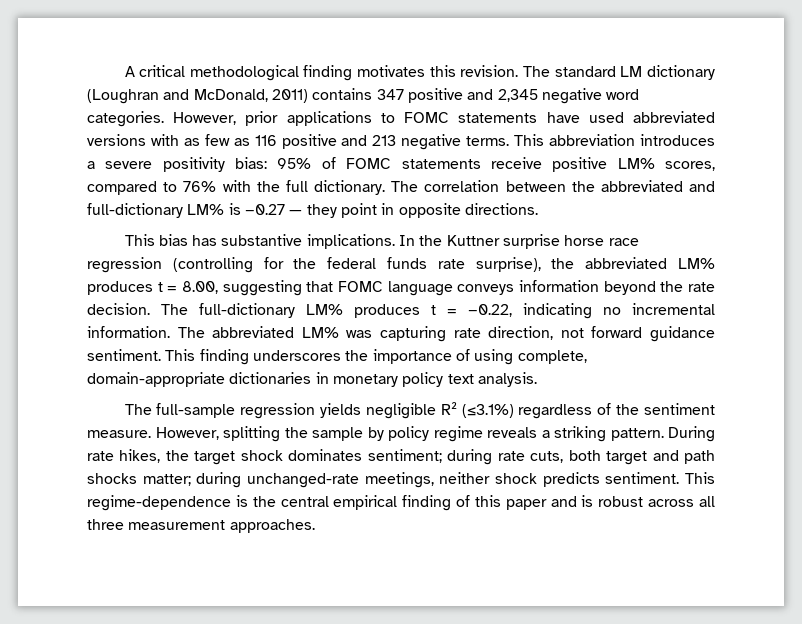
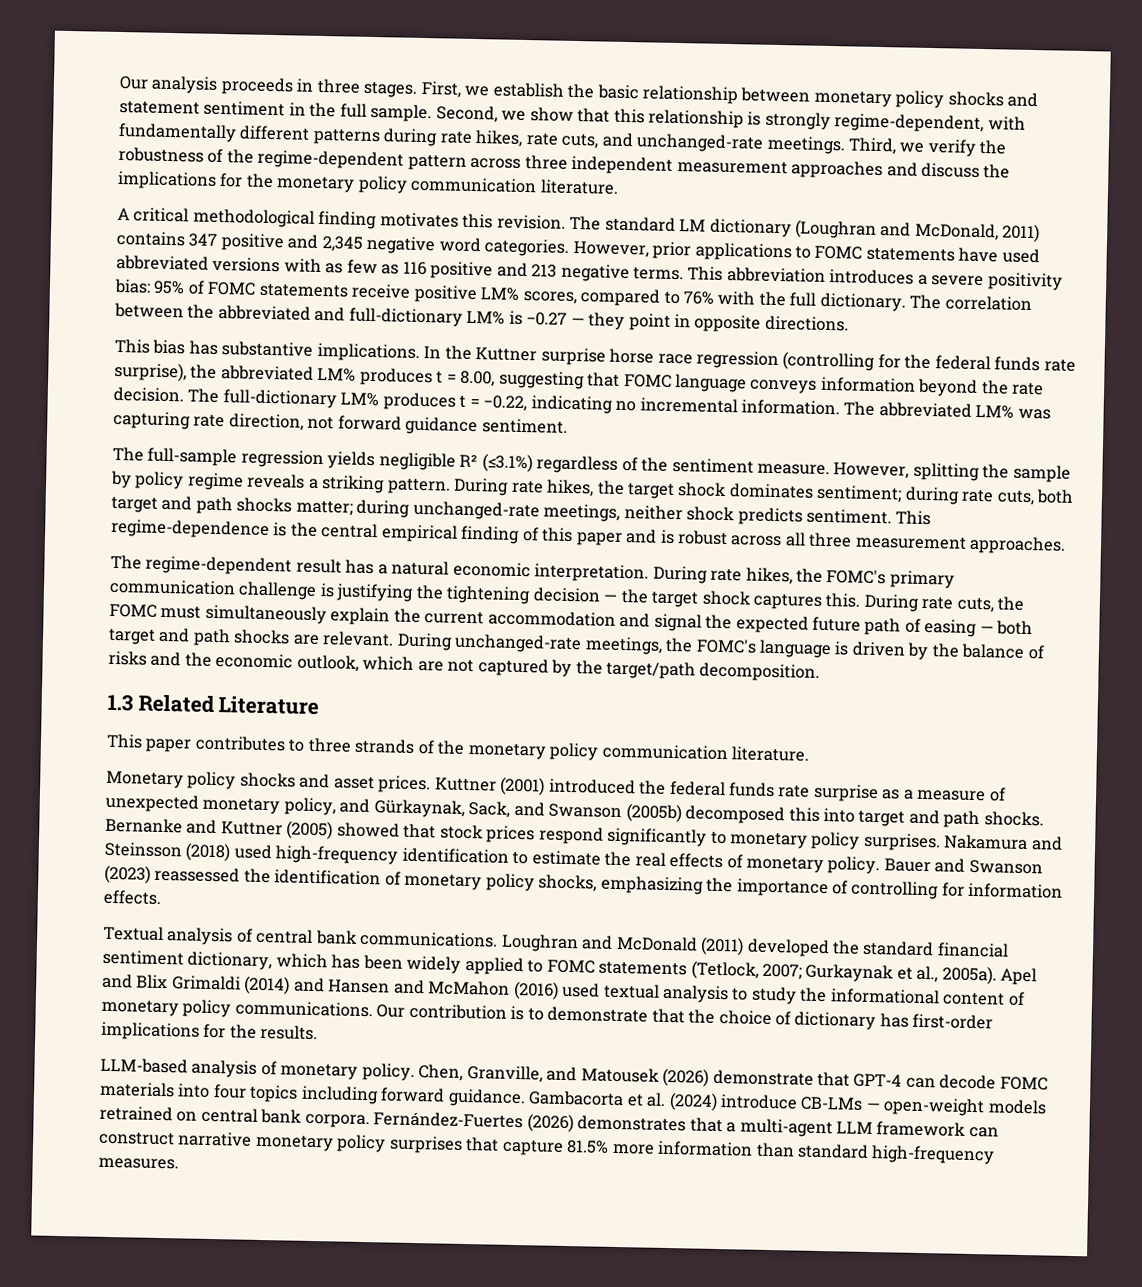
+ Our analysis proceeds in three stages. First, we establish the basic relationship between monetary policy shocks and statement sentiment in the full sample. Second, we show that this relationship is strongly regime-dependent, with fundamentally different patterns during rate hikes, rate cuts, and unchanged-rate meetings. Third, we verify the robustness of the regime-dependent pattern across three independent measurement approaches and discuss the implications for the monetary policy communication literature.
- This finding underscores the importance of using complete, domain-appropriate dictionaries in monetary policy text analysis.
+ The regime-dependent result has a natural economic interpretation. During rate hikes, the FOMC's primary communication challenge is justifying the tightening decision — the target shock captures this. During rate cuts, the FOMC must simultaneously explain the current accommodation and signal the expected future path of easing — both target and path shocks are relevant. During unchanged-rate meetings, the FOMC's language is driven by the balance of risks and the economic outlook, which are not captured by the target/path decomposition.
+ 1.3 Related Literature
+ This paper contributes to three strands of the monetary policy communication literature.
+ Monetary policy shocks and asset prices. Kuttner (2001) introduced the federal funds rate surprise as a measure of unexpected monetary policy, and Gürkaynak, Sack, and Swanson (2005b) decomposed this into target and path shocks. Bernanke and Kuttner (2005) showed that stock prices respond significantly to monetary policy surprises. Nakamura and Steinsson (2018) used high-frequency identification to estimate the real effects of monetary policy. Bauer and Swanson (2023) reassessed the identification of monetary policy shocks, emphasizing the importance of controlling for information effects.
+ Textual analysis of central bank communications. Loughran and McDonald (2011) developed the standard financial sentiment dictionary, which has been widely applied to FOMC statements (Tetlock, 2007; Gurkaynak et al., 2005a). Apel and Blix Grimaldi (2014) and Hansen and McMahon (2016) used textual analysis to study the informational content of monetary policy communications. Our contribution is to demonstrate that the choice of dictionary has first-order implications for the results.
+ LLM-based analysis of monetary policy. Chen, Granville, and Matousek (2026) demonstrate that GPT-4 can decode FOMC materials into four topics including forward guidance. Gambacorta et al. (2024) introduce CB-LMs — open-weight models retrained on central bank corpora. Fernández-Fuertes (2026) demonstrates that a multi-agent LLM framework can construct narrative monetary policy surprises that capture 81.5% more information than standard high-frequency measures.

